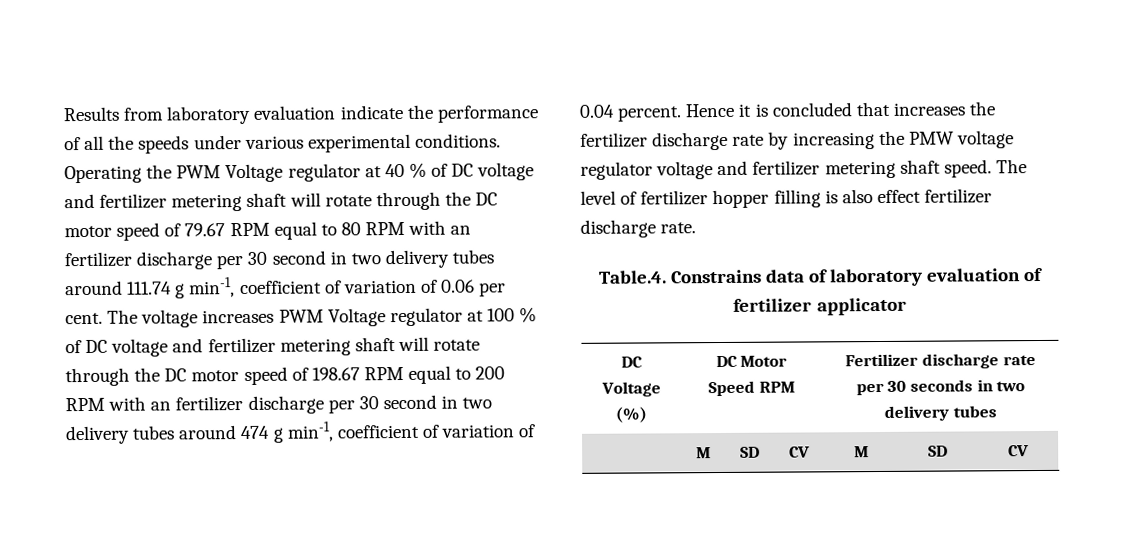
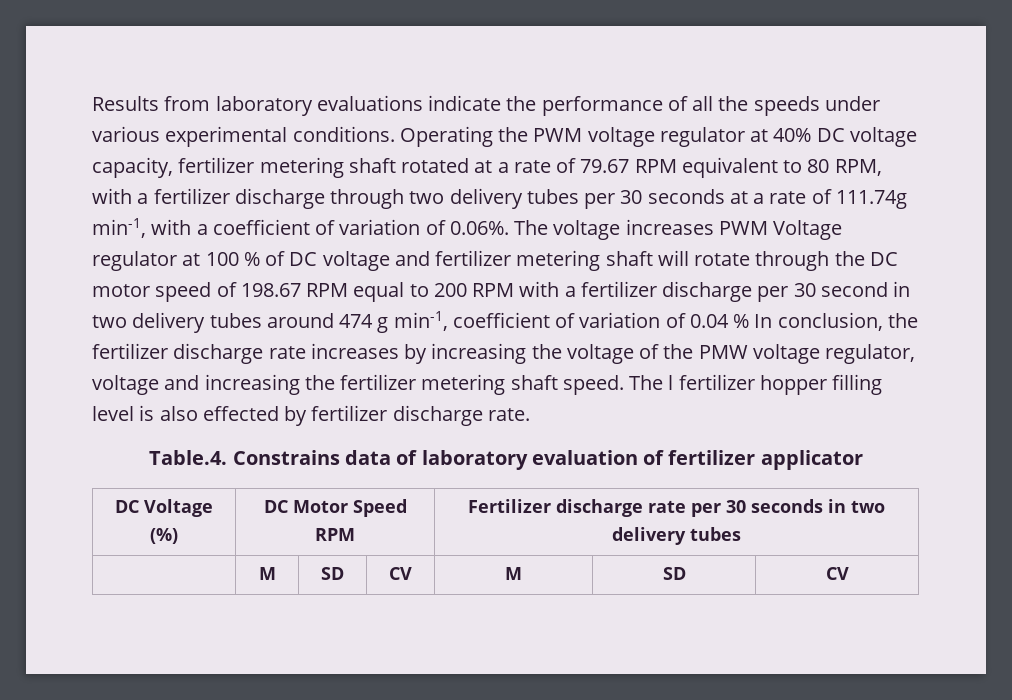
- Results from laboratory evaluation indicate the performance of all the speeds under various experimental conditions.
+ Results from laboratory evaluations indicate the performance of all the speeds under various experimental conditions.
- Operating the PWM Voltage regulator at 40 % of DC voltage and fertilizer metering shaft will rotate through the DC motor speed of 79.67 RPM equal to 80 RPM with an fertilizer discharge per 30 second in two delivery tubes around 111.74 g min-1, coefficient of variation of 0.06 per cent. The voltage increases PWM Voltage regulator at 100 % of DC voltage and fertilizer metering shaft will rotate through the DC motor speed of 198.67 RPM equal to 200 RPM with an fertilizer discharge per 30 second in two delivery tubes around 474 g min-1, coefficient of variation of 0.04 percent. Hence it is concluded that increases the fertilizer discharge rate by increasing the PMW voltage regulator voltage and fertilizer metering shaft speed.
+ Operating the PWM voltage regulator at 40% DC voltage capacity, fertilizer metering shaft rotated at a rate of 79.67 RPM equivalent to 80 RPM, with a fertilizer discharge through two delivery tubes per 30 seconds at a rate of 111.74g min-1, with a coefficient of variation of 0.06%. The voltage increases PWM Voltage regulator at 100 % of DC voltage and fertilizer metering shaft will rotate through the DC motor speed of 198.67 RPM equal to 200 RPM with a fertilizer discharge per 30 second in two delivery tubes around 474 g min-1, coefficient of variation of 0.04 % In conclusion, the fertilizer discharge rate increases by increasing the voltage of the PMW voltage regulator, voltage and increasing the fertilizer metering shaft speed.
- The level of fertilizer hopper filling is also effect fertilizer discharge rate.
+ The l fertilizer hopper filling level is also effected by fertilizer discharge rate.

